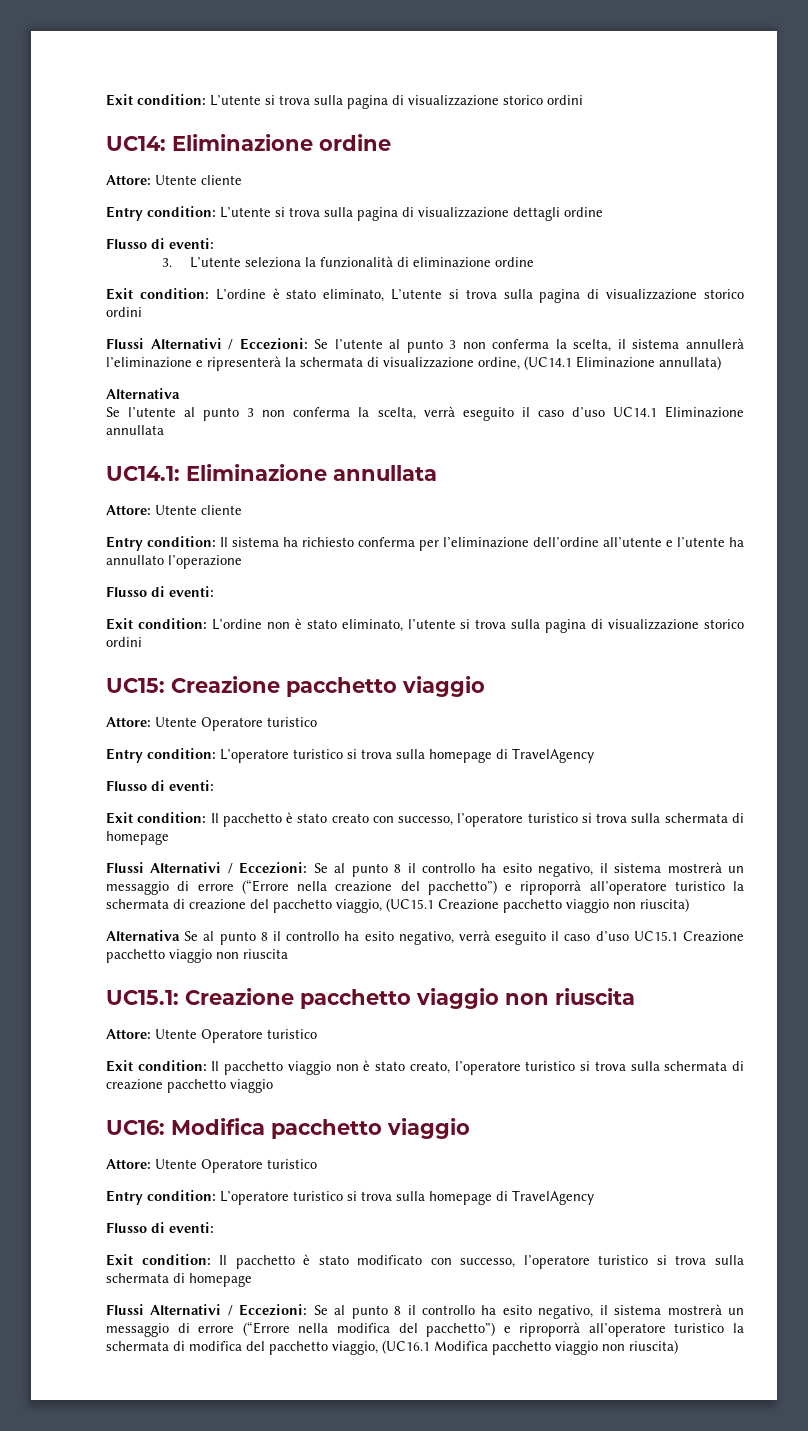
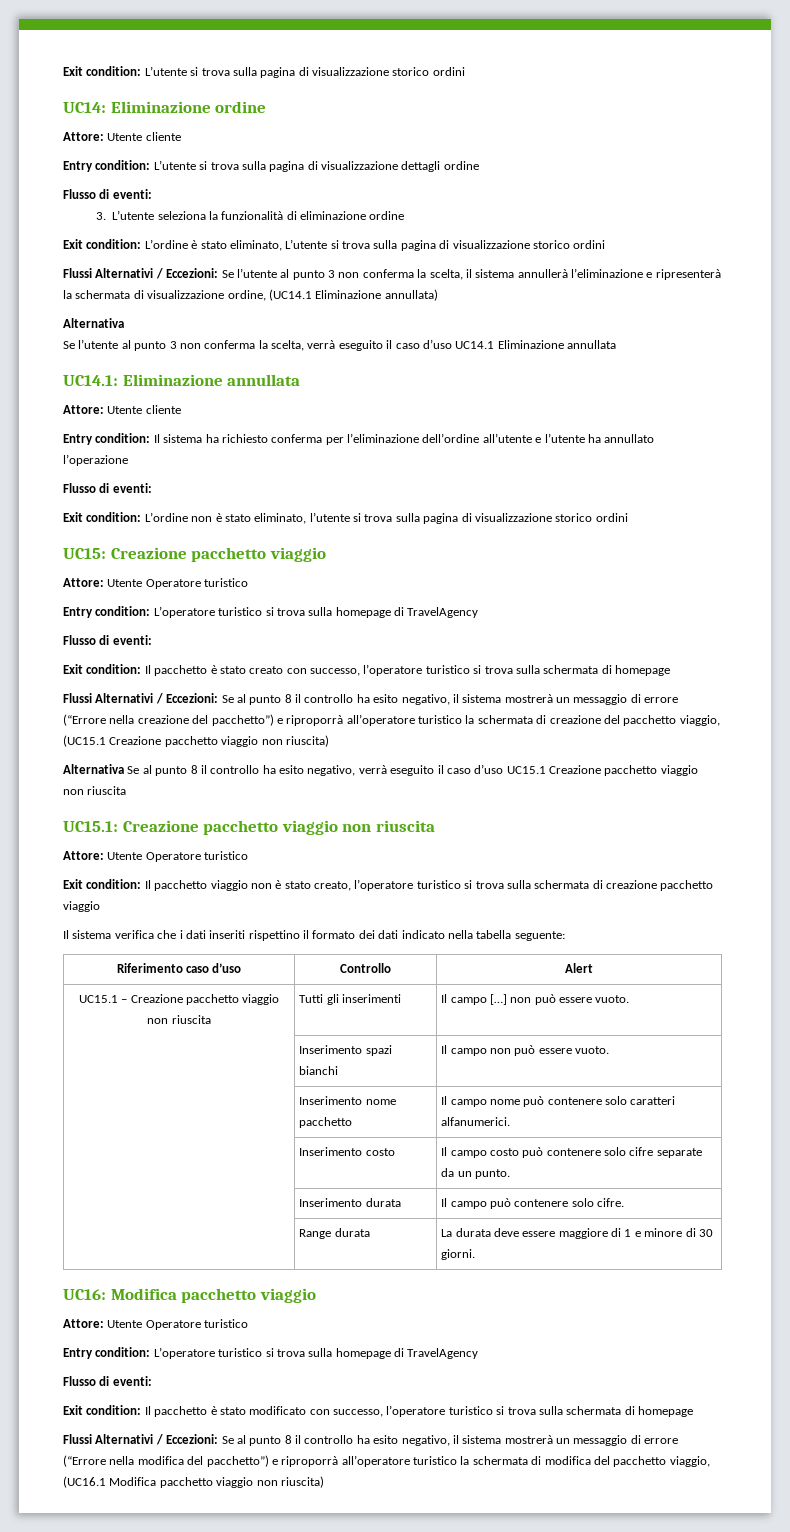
+ Il sistema verifica che i dati inseriti rispettino il formato dei dati indicato nella tabella seguente:
+ Riferimento caso d’uso | Controllo | Alert
+ UC15.1 – Creazione pacchetto viaggio non riuscita | Tutti gli inserimenti | Il campo […] non può essere vuoto.
+ | Inserimento spazi bianchi | Il campo non può essere vuoto.
+ | Inserimento nome pacchetto | Il campo nome può contenere solo caratteri alfanumerici.
+ | Inserimento costo | Il campo costo può contenere solo cifre separate da un punto.
+ | Inserimento durata | Il campo può contenere solo cifre.
+ | Range durata | La durata deve essere maggiore di 1 e minore di 30 giorni.

